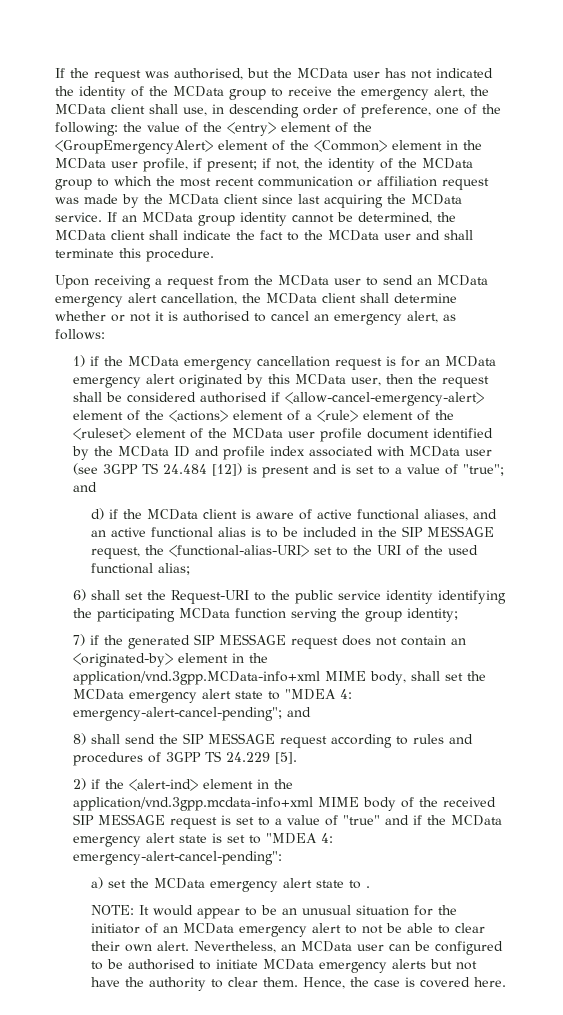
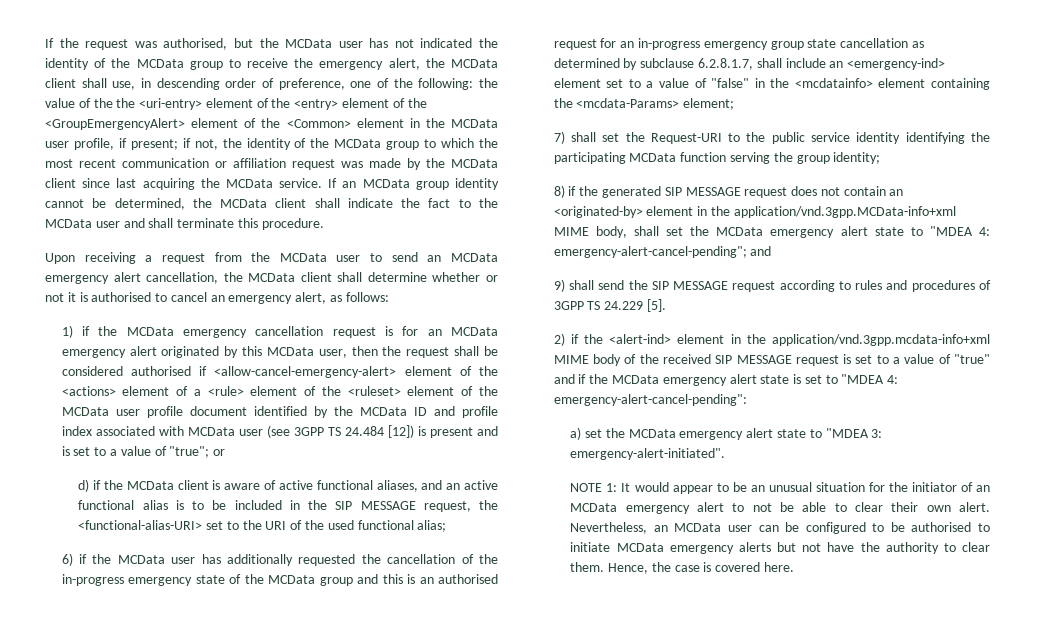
- the value of the <entry> element of the <GroupEmergencyAlert> element of the <Common> element in the MCData user profile, if present;
+ the value of the the <uri-entry> element of the <entry> element of the <GroupEmergencyAlert> element of the <Common> element in the MCData user profile, if present;
- 1) if the MCData emergency cancellation request is for an MCData emergency alert originated by this MCData user, then the request shall be considered authorised if <allow-cancel-emergency-alert> element of the <actions> element of a <rule> element of the <ruleset> element of the MCData user profile document identified by the MCData ID and profile index associated with MCData user (see 3GPP TS 24.484 [12]) is present and is set to a value of "true"; and
+ 1) if the MCData emergency cancellation request is for an MCData emergency alert originated by this MCData user, then the request shall be considered authorised if <allow-cancel-emergency-alert> element of the <actions> element of a <rule> element of the <ruleset> element of the MCData user profile document identified by the MCData ID and profile index associated with MCData user (see 3GPP TS 24.484 [12]) is present and is set to a value of "true"; or
- 6) shall set the Request-URI to the public service identity identifying the participating MCData function serving the group identity;
+ 6) if the MCData user has additionally requested the cancellation of the in-progress emergency state of the MCData group and this is an authorised request for an in-progress emergency group state cancellation as determined by subclause 6.2.8.1.7, shall include an <emergency-ind> element set to a value of "false" in the <mcdatainfo> element containing the <mcdata-Params> element;
+ 7) shall set the Request-URI to the public service identity identifying the participating MCData function serving the group identity;
- 7) if the generated SIP MESSAGE request does not contain an <originated-by> element in the application/vnd.3gpp.MCData-info+xml MIME body, shall set the MCData emergency alert state to "MDEA 4: emergency-alert-cancel-pending"; and
+ 8) if the generated SIP MESSAGE request does not contain an <originated-by> element in the application/vnd.3gpp.MCData-info+xml MIME body, shall set the MCData emergency alert state to "MDEA 4: emergency-alert-cancel-pending"; and
- 8) shall send the SIP MESSAGE request according to rules and procedures of 3GPP TS 24.229 [5].
+ 9) shall send the SIP MESSAGE request according to rules and procedures of 3GPP TS 24.229 [5].
- a) set the MCData emergency alert state to .
- NOTE: It would appear to be an unusual situation for the initiator of an MCData emergency alert to not be able to clear their own alert.
+ a) set the MCData emergency alert state to "MDEA 3: emergency-alert-initiated".
+ NOTE 1: It would appear to be an unusual situation for the initiator of an MCData emergency alert to not be able to clear their own alert.

